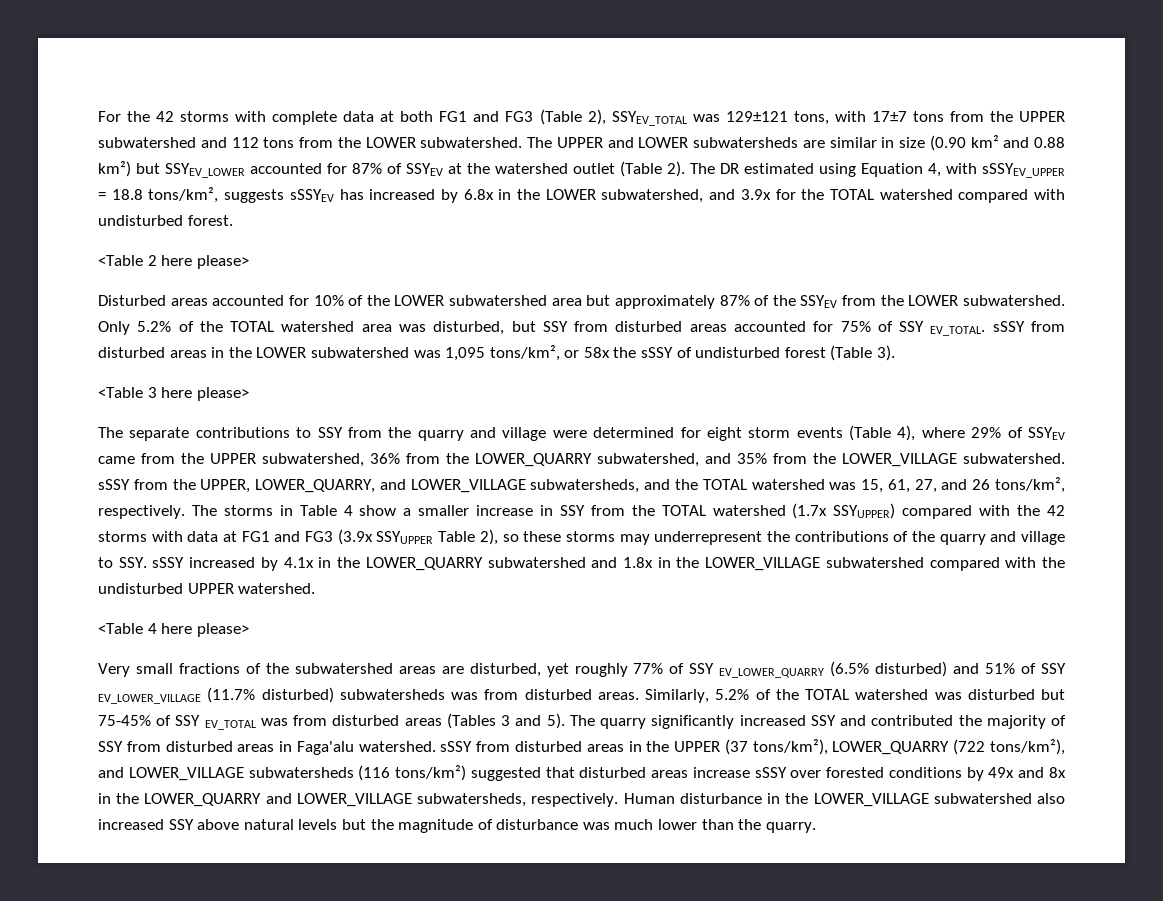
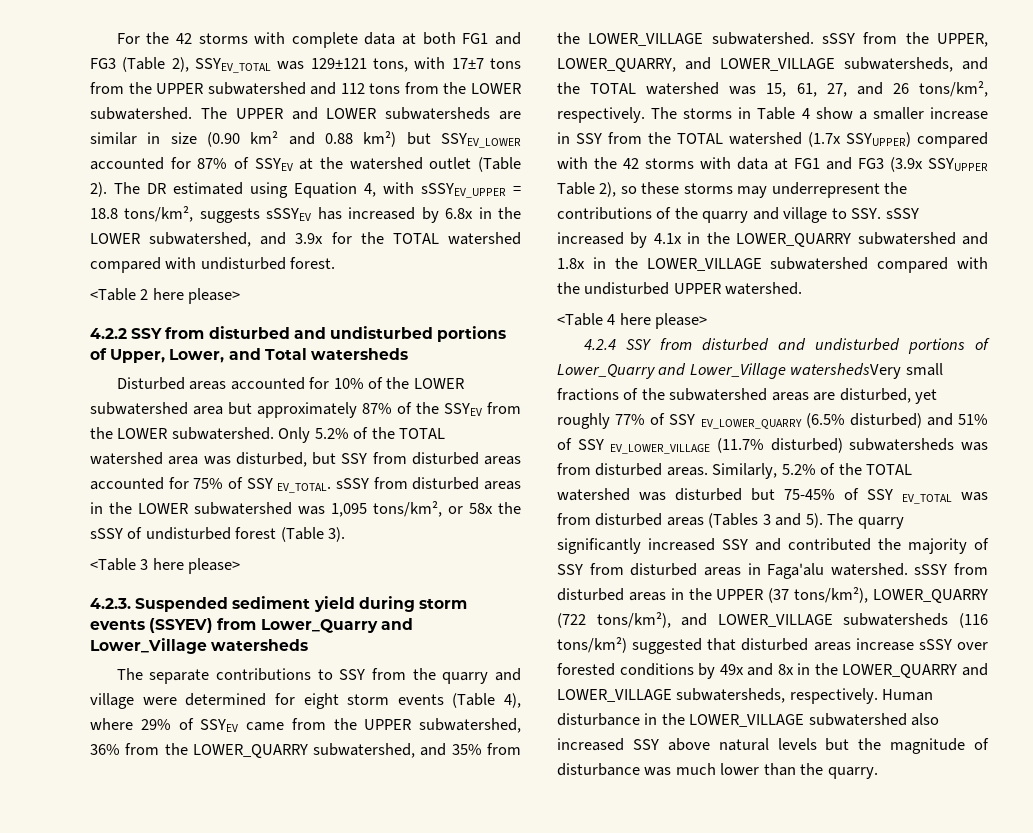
+ 4.2.2 SSY from disturbed and undisturbed portions of Upper, Lower, and Total watersheds
+ 4.2.3. Suspended sediment yield during storm events (SSYEV) from Lower_Quarry and Lower_Village watersheds
- Very small fractions of the subwatershed areas are disturbed, yet roughly 77% of SSY EV_LOWER_QUARRY (6.5% disturbed) and 51% of SSY EV_LOWER_VILLAGE (11.7% disturbed) subwatersheds was from disturbed areas.
+ 4.2.4 SSY from disturbed and undisturbed portions of Lower_Quarry and Lower_Village watershedsVery small fractions of the subwatershed areas are disturbed, yet roughly 77% of SSY EV_LOWER_QUARRY (6.5% disturbed) and 51% of SSY EV_LOWER_VILLAGE (11.7% disturbed) subwatersheds was from disturbed areas.

